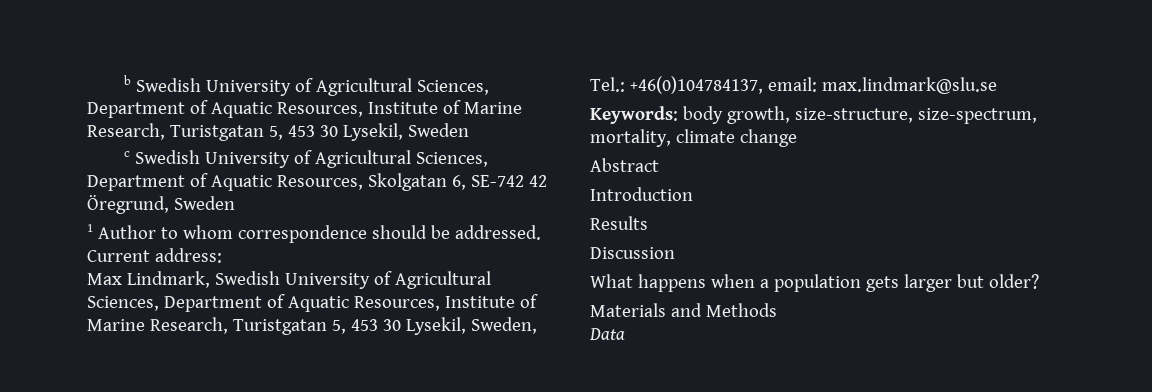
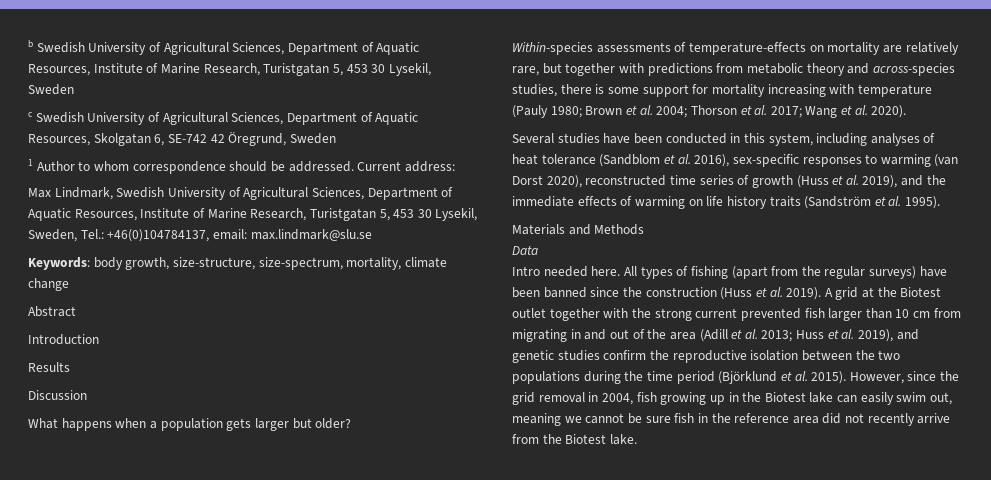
+ Within-species assessments of temperature-effects on mortality are relatively rare, but together with predictions from metabolic theory and across-species studies, there is some support for mortality increasing with temperature (Pauly 1980; Brown et al. 2004; Thorson et al. 2017; Wang et al. 2020).
+ Several studies have been conducted in this system, including analyses of heat tolerance (Sandblom et al. 2016), sex-specific responses to warming (van Dorst 2020), reconstructed time series of growth (Huss et al. 2019), and the immediate effects of warming on life history traits (Sandström et al. 1995).
  Materials and Methods
  Data
+ Intro needed here. All types of fishing (apart from the regular surveys) have been banned since the construction (Huss et al. 2019). A grid at the Biotest outlet together with the strong current prevented fish larger than 10 cm from migrating in and out of the area (Adill et al. 2013; Huss et al. 2019), and genetic studies confirm the reproductive isolation between the two populations during the time period (Björklund et al. 2015). However, since the grid removal in 2004, fish growing up in the Biotest lake can easily swim out, meaning we cannot be sure fish in the reference area did not recently arrive from the Biotest lake.

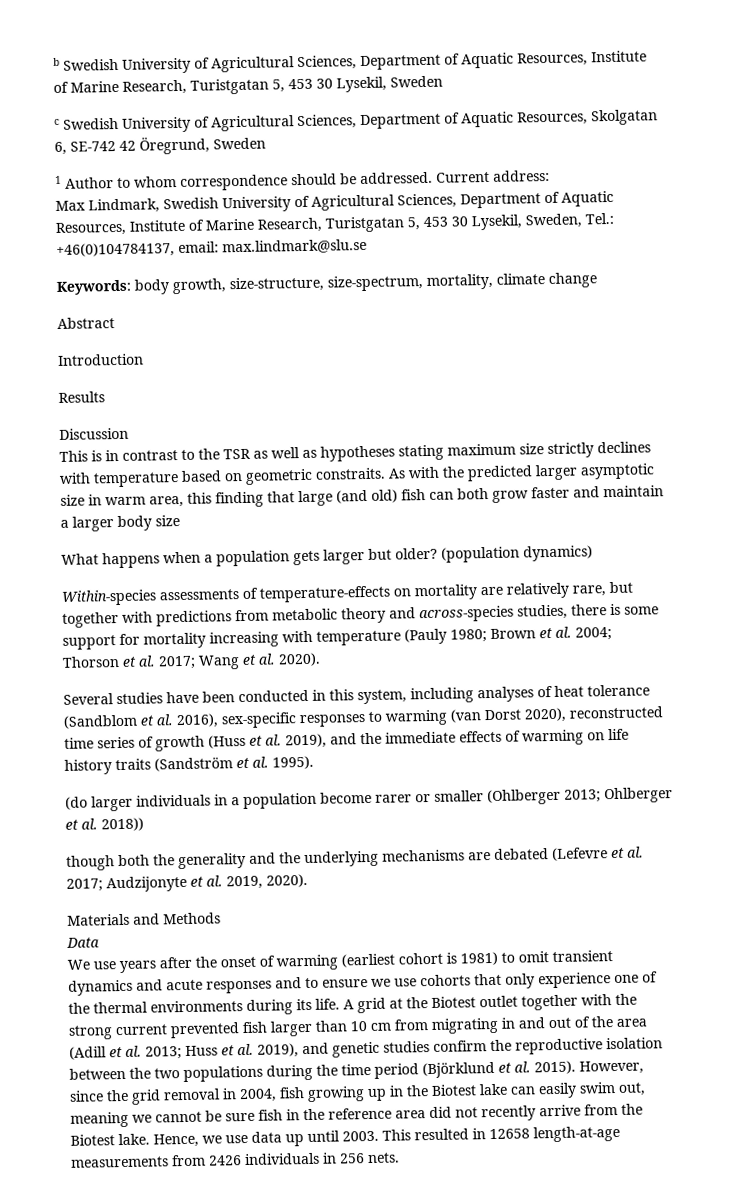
+ This is in contrast to the TSR as well as hypotheses stating maximum size strictly declines with temperature based on geometric constraits. As with the predicted larger asymptotic size in warm area, this finding that large (and old) fish can both grow faster and maintain a larger body size
+ (population dynamics)
+ (do larger individuals in a population become rarer or smaller (Ohlberger 2013; Ohlberger et al. 2018))
+ though both the generality and the underlying mechanisms are debated (Lefevre et al. 2017; Audzijonyte et al. 2019, 2020).
  Materials and Methods
  Data
- Intro needed here. All types of fishing (apart from the regular surveys) have been banned since the construction (Huss et al. 2019).
+ We use years after the onset of warming (earliest cohort is 1981) to omit transient dynamics and acute responses and to ensure we use cohorts that only experience one of the thermal environments during its life.
+ Hence, we use data up until 2003. This resulted in 12658 length-at-age measurements from 2426 individuals in 256 nets.

